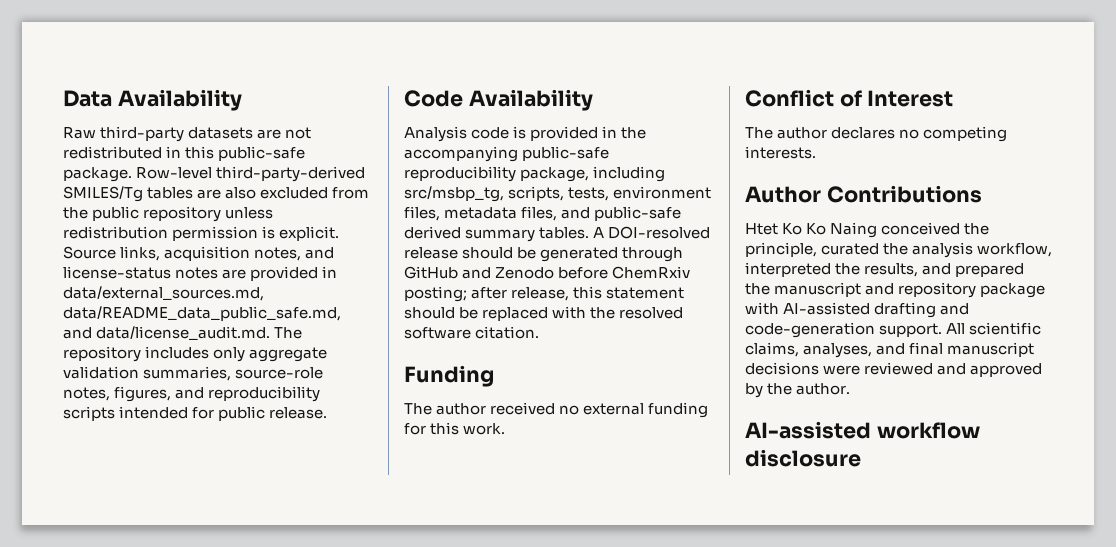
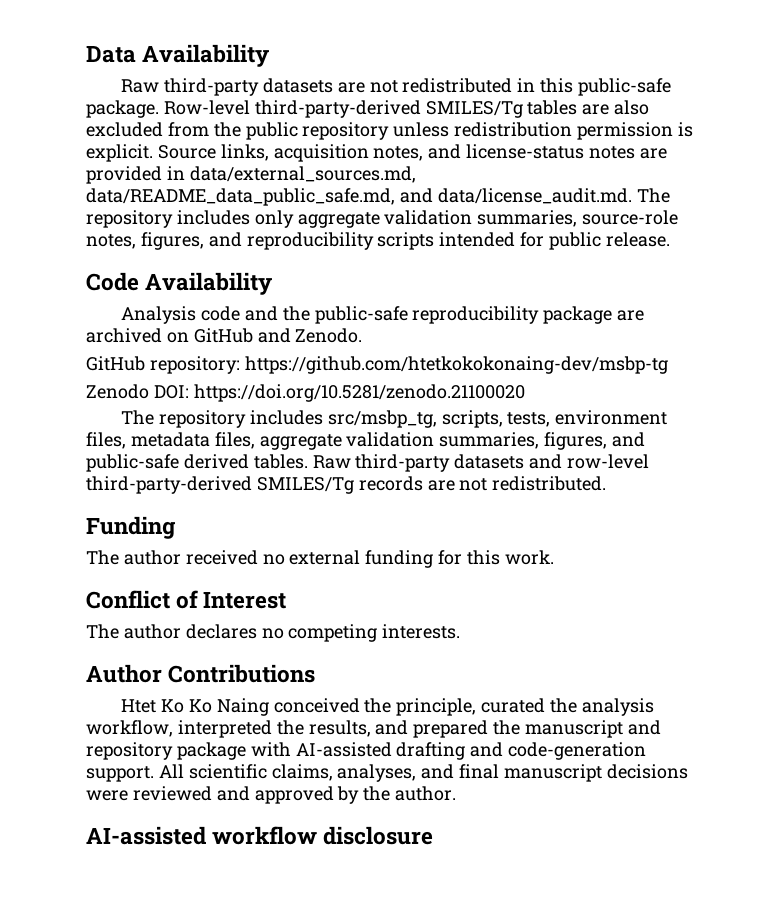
- Analysis code is provided in the accompanying public-safe reproducibility package, including src/msbp_tg, scripts, tests, environment files, metadata files, and public-safe derived summary tables. A DOI-resolved release should be generated through GitHub and Zenodo before ChemRxiv posting; after release, this statement should be replaced with the resolved software citation.
+ Analysis code and the public-safe reproducibility package are archived on GitHub and Zenodo.
+ GitHub repository: https://github.com/htetkokokonaing-dev/msbp-tg
+ Zenodo DOI: https://doi.org/10.5281/zenodo.21100020
+ The repository includes src/msbp_tg, scripts, tests, environment files, metadata files, aggregate validation summaries, figures, and public-safe derived tables. Raw third-party datasets and row-level third-party-derived SMILES/Tg records are not redistributed.

